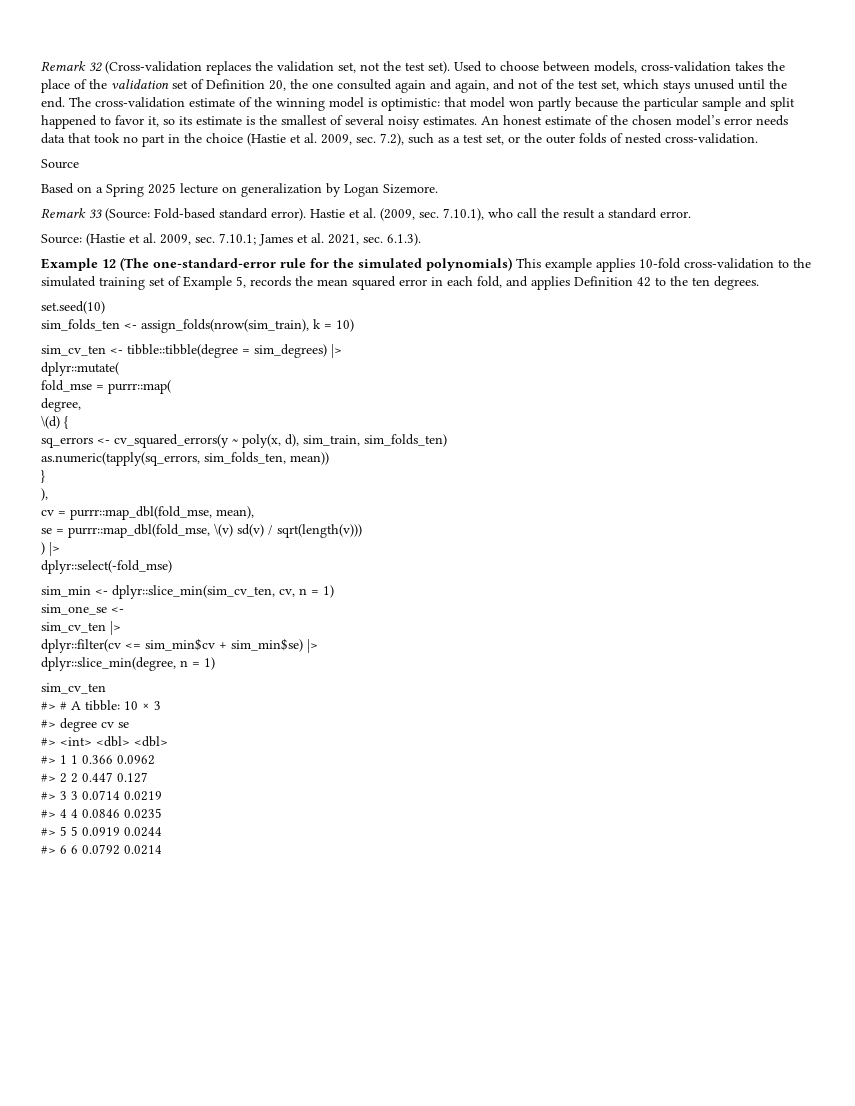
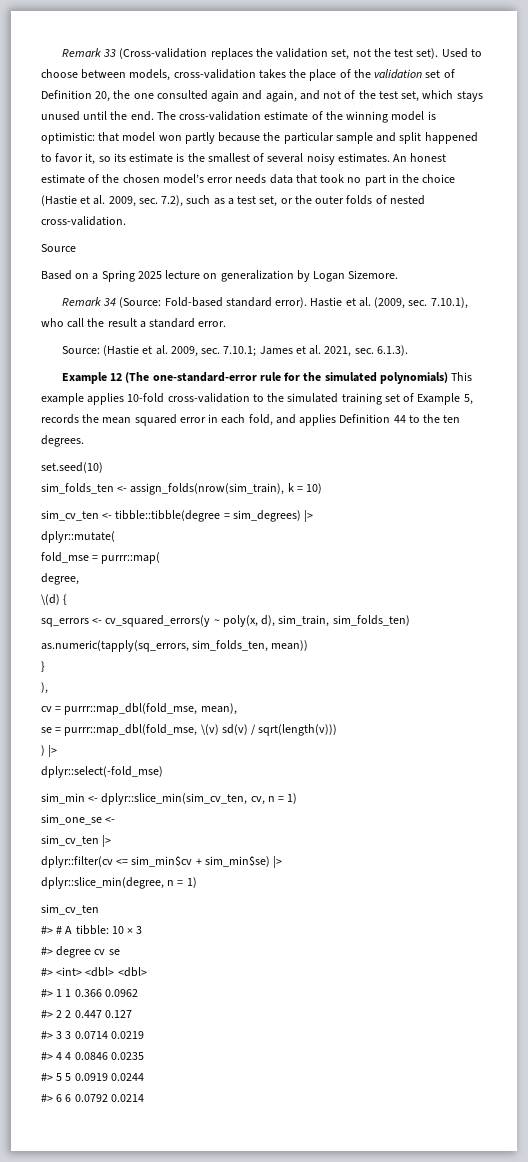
- Remark 32 (Cross-validation replaces the validation set, not the test set).
+ Remark 33 (Cross-validation replaces the validation set, not the test set).
- Remark 33 (Source: Fold-based standard error).
+ Remark 34 (Source: Fold-based standard error).
- Example 12 (The one-standard-error rule for the simulated polynomials) This example applies 10-fold cross-validation to the simulated training set of Example 5, records the mean squared error in each fold, and applies Definition 42 to the ten degrees.
+ Example 12 (The one-standard-error rule for the simulated polynomials) This example applies 10-fold cross-validation to the simulated training set of Example 5, records the mean squared error in each fold, and applies Definition 44 to the ten degrees.

